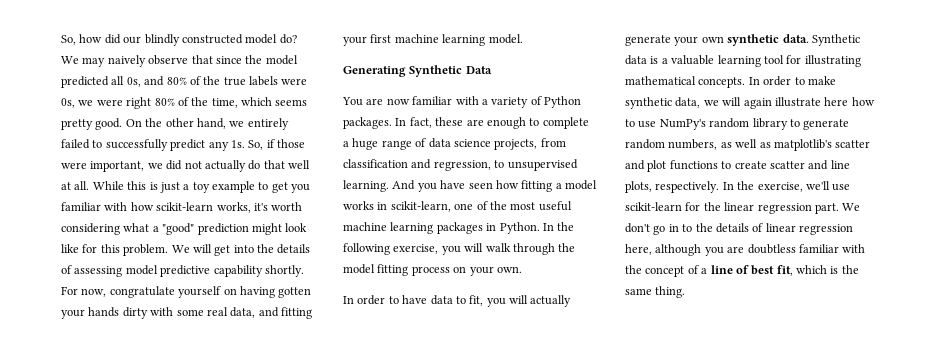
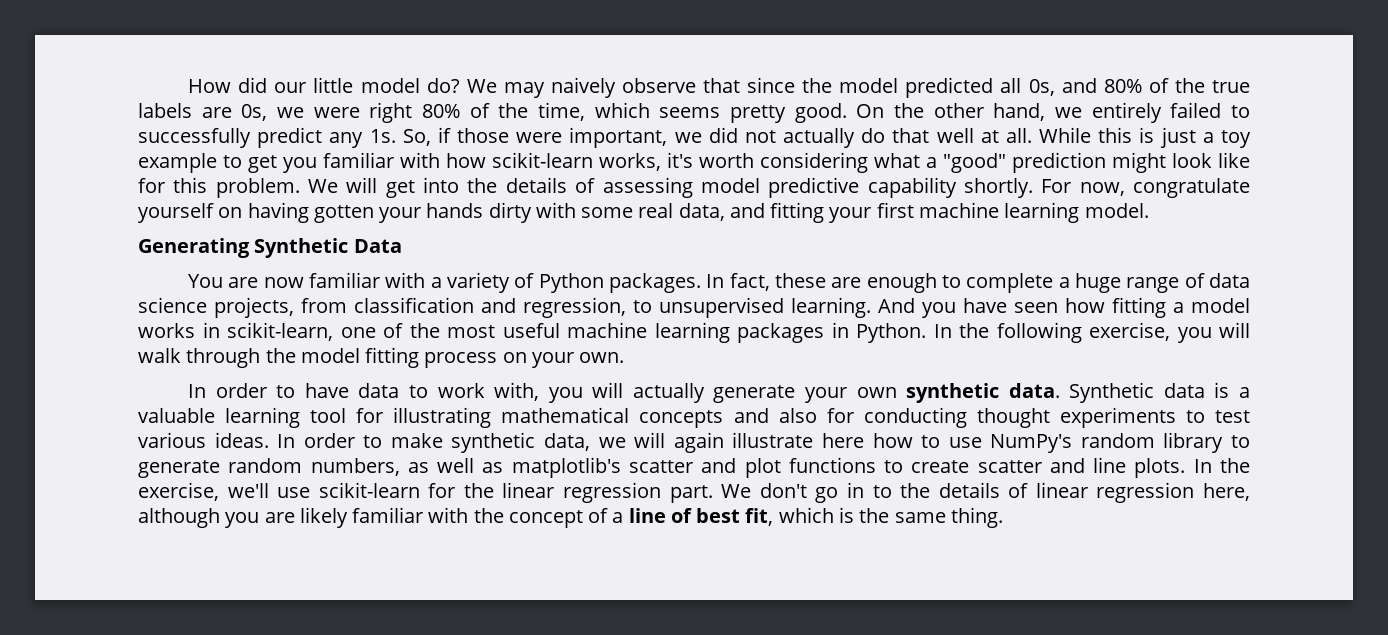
- So, how did our blindly constructed model do?
+ How did our little model do?
- We may naively observe that since the model predicted all 0s, and 80% of the true labels were 0s, we were right 80% of the time, which seems pretty good.
+ We may naively observe that since the model predicted all 0s, and 80% of the true labels are 0s, we were right 80% of the time, which seems pretty good.
- In order to have data to fit, you will actually generate your own synthetic data.
+ In order to have data to work with, you will actually generate your own synthetic data.
- Synthetic data is a valuable learning tool for illustrating mathematical concepts.
+ Synthetic data is a valuable learning tool for illustrating mathematical concepts and also for conducting thought experiments to test various ideas.
- In order to make synthetic data, we will again illustrate here how to use NumPy's random library to generate random numbers, as well as matplotlib's scatter and plot functions to create scatter and line plots, respectively.
+ In order to make synthetic data, we will again illustrate here how to use NumPy's random library to generate random numbers, as well as matplotlib's scatter and plot functions to create scatter and line plots.
- We don't go in to the details of linear regression here, although you are doubtless familiar with the concept of a line of best fit, which is the same thing.
+ We don't go in to the details of linear regression here, although you are likely familiar with the concept of a line of best fit, which is the same thing.

